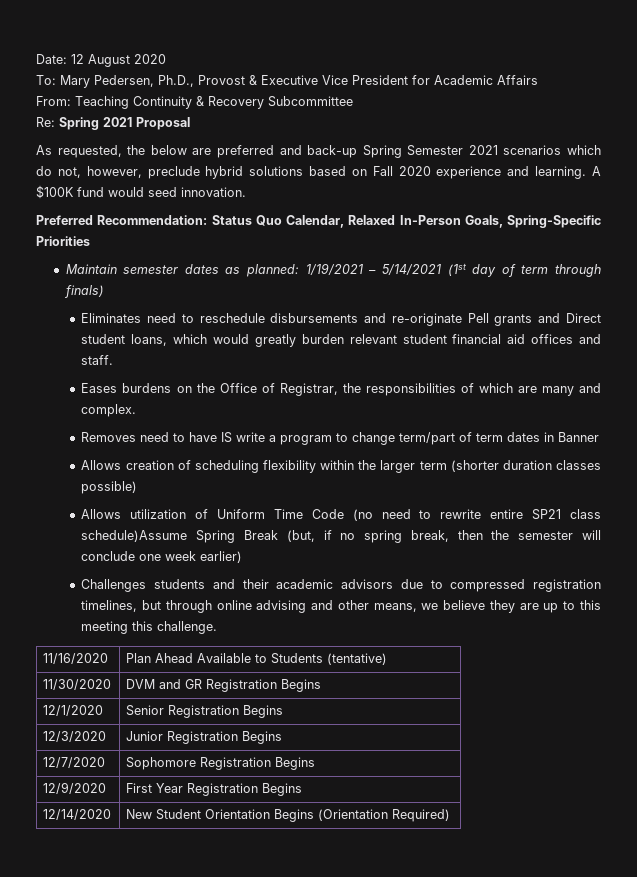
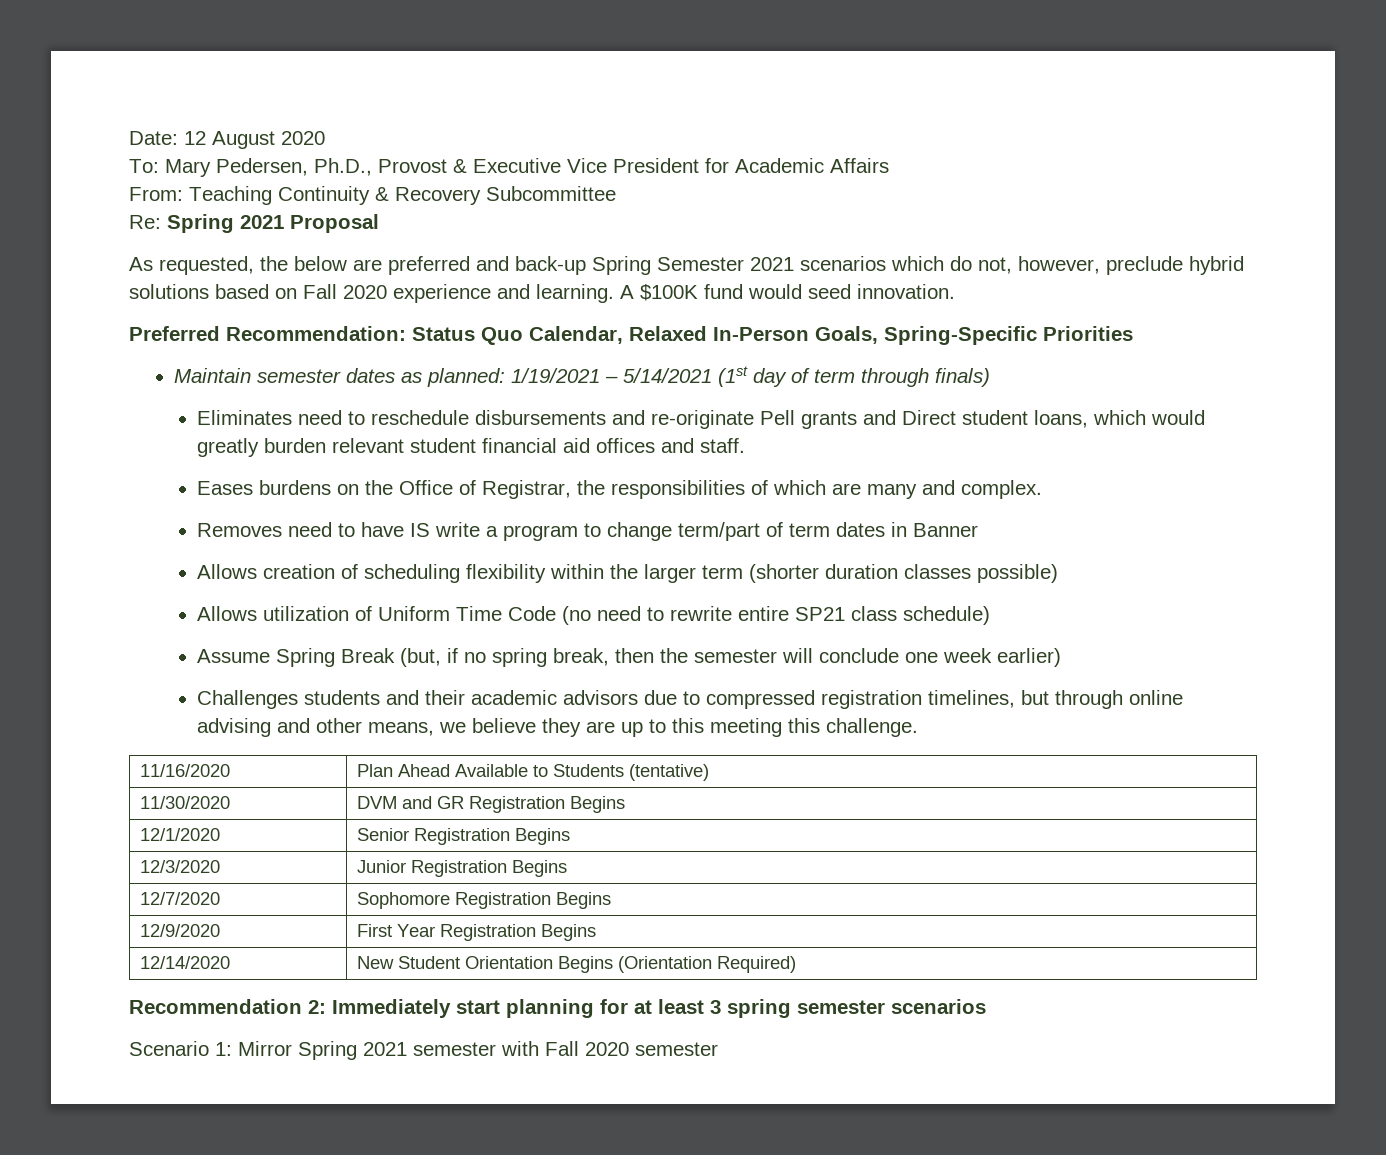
- Allows utilization of Uniform Time Code (no need to rewrite entire SP21 class schedule)Assume Spring Break (but, if no spring break, then the semester will conclude one week earlier)
+ Allows utilization of Uniform Time Code (no need to rewrite entire SP21 class schedule)
+ Assume Spring Break (but, if no spring break, then the semester will conclude one week earlier)
+ Recommendation 2: Immediately start planning for at least 3 spring semester scenarios
+ Scenario 1: Mirror Spring 2021 semester with Fall 2020 semester

